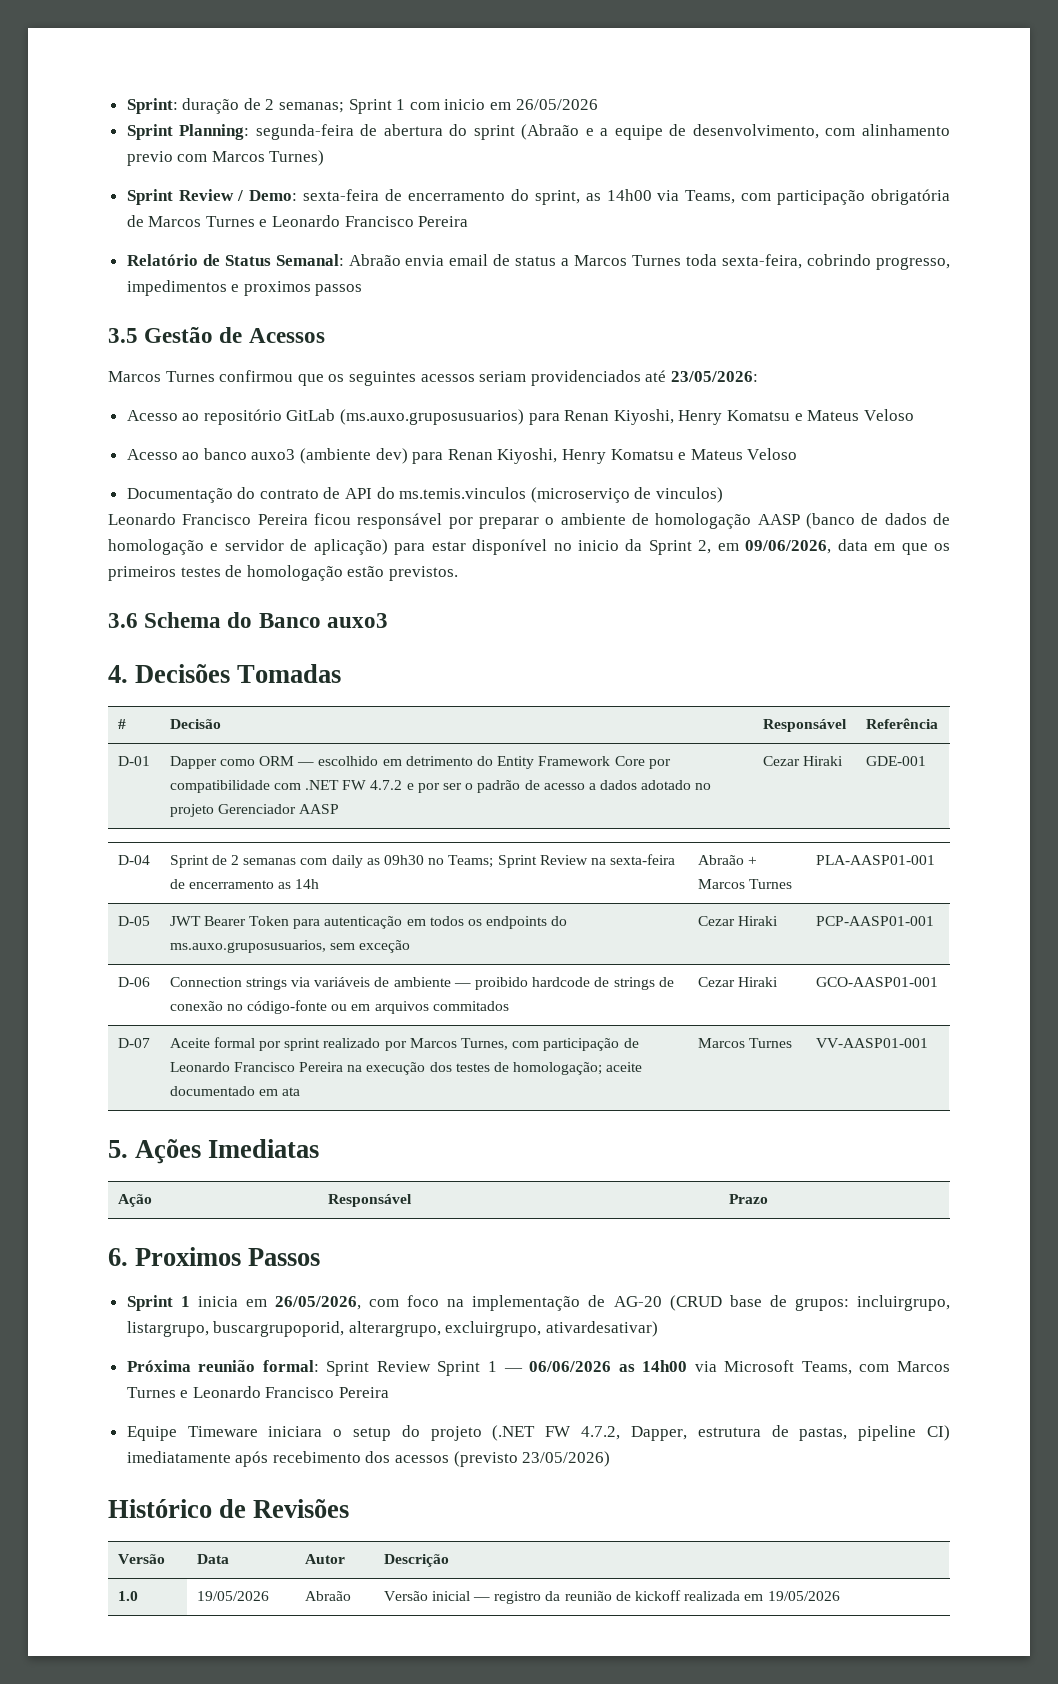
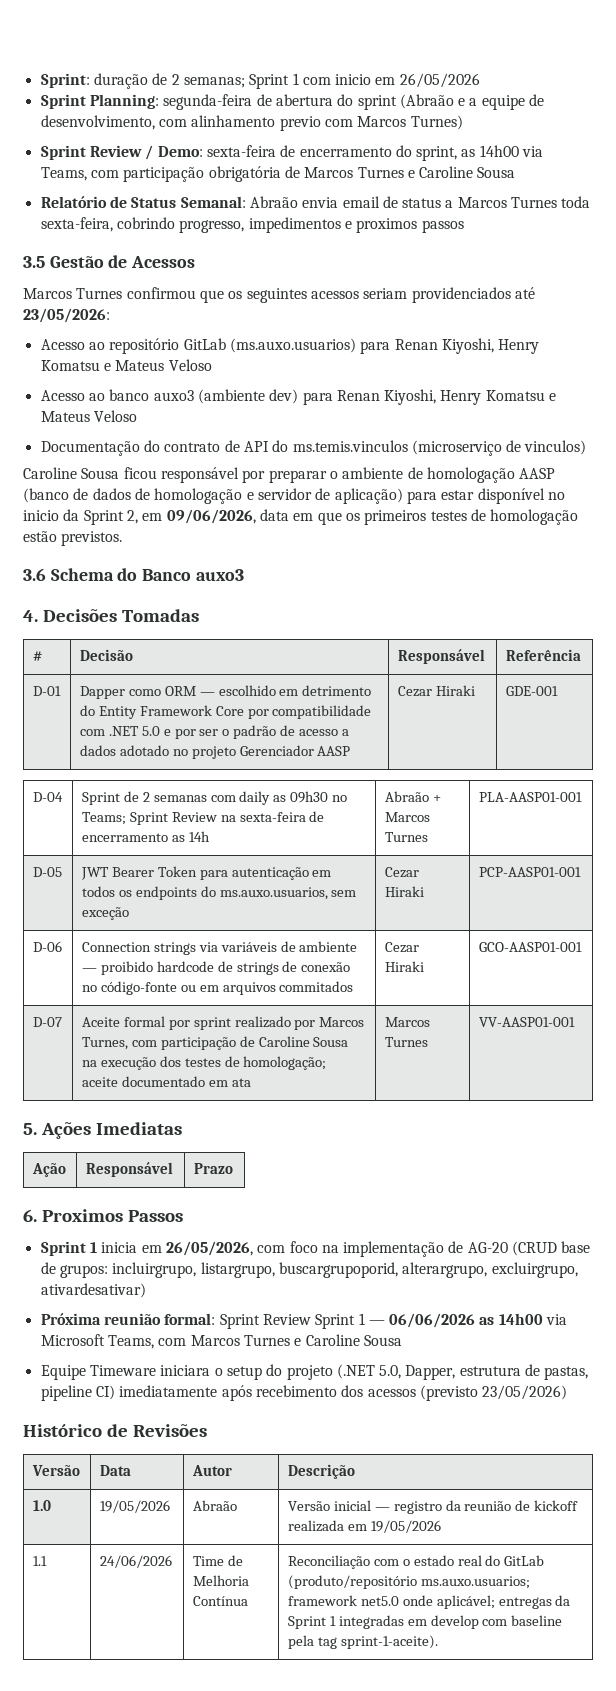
- Sprint Review / Demo: sexta-feira de encerramento do sprint, as 14h00 via Teams, com participação obrigatória de Marcos Turnes e Leonardo Francisco Pereira
+ Sprint Review / Demo: sexta-feira de encerramento do sprint, as 14h00 via Teams, com participação obrigatória de Marcos Turnes e Caroline Sousa
- Acesso ao repositório GitLab (ms.auxo.gruposusuarios) para Renan Kiyoshi, Henry Komatsu e Mateus Veloso
+ Acesso ao repositório GitLab (ms.auxo.usuarios) para Renan Kiyoshi, Henry Komatsu e Mateus Veloso
- Leonardo Francisco Pereira ficou responsável por preparar o ambiente de homologação AASP (banco de dados de homologação e servidor de aplicação) para estar disponível no inicio da Sprint 2, em 09/06/2026, data em que os primeiros testes de homologação estão previstos.
+ Caroline Sousa ficou responsável por preparar o ambiente de homologação AASP (banco de dados de homologação e servidor de aplicação) para estar disponível no inicio da Sprint 2, em 09/06/2026, data em que os primeiros testes de homologação estão previstos.
- D-01 | Dapper como ORM — escolhido em detrimento do Entity Framework Core por compatibilidade com .NET FW 4.7.2 e por ser o padrão de acesso a dados adotado no projeto Gerenciador AASP | Cezar Hiraki | GDE-001
+ D-01 | Dapper como ORM — escolhido em detrimento do Entity Framework Core por compatibilidade com .NET 5.0 e por ser o padrão de acesso a dados adotado no projeto Gerenciador AASP | Cezar Hiraki | GDE-001
- D-05 | JWT Bearer Token para autenticação em todos os endpoints do ms.auxo.gruposusuarios, sem exceção | Cezar Hiraki | PCP-AASP01-001
+ D-05 | JWT Bearer Token para autenticação em todos os endpoints do ms.auxo.usuarios, sem exceção | Cezar Hiraki | PCP-AASP01-001
- D-07 | Aceite formal por sprint realizado por Marcos Turnes, com participação de Leonardo Francisco Pereira na execução dos testes de homologação; aceite documentado em ata | Marcos Turnes | VV-AASP01-001
+ D-07 | Aceite formal por sprint realizado por Marcos Turnes, com participação de Caroline Sousa na execução dos testes de homologação; aceite documentado em ata | Marcos Turnes | VV-AASP01-001
- Próxima reunião formal: Sprint Review Sprint 1 — 06/06/2026 as 14h00 via Microsoft Teams, com Marcos Turnes e Leonardo Francisco Pereira
+ Próxima reunião formal: Sprint Review Sprint 1 — 06/06/2026 as 14h00 via Microsoft Teams, com Marcos Turnes e Caroline Sousa
- Equipe Timeware iniciara o setup do projeto (.NET FW 4.7.2, Dapper, estrutura de pastas, pipeline CI) imediatamente após recebimento dos acessos (previsto 23/05/2026)
+ Equipe Timeware iniciara o setup do projeto (.NET 5.0, Dapper, estrutura de pastas, pipeline CI) imediatamente após recebimento dos acessos (previsto 23/05/2026)
+ 1.1 | 24/06/2026 | Time de Melhoria Contínua | Reconciliação com o estado real do GitLab (produto/repositório ms.auxo.usuarios; framework net5.0 onde aplicável; entregas da Sprint 1 integradas em develop com baseline pela tag sprint-1-aceite).

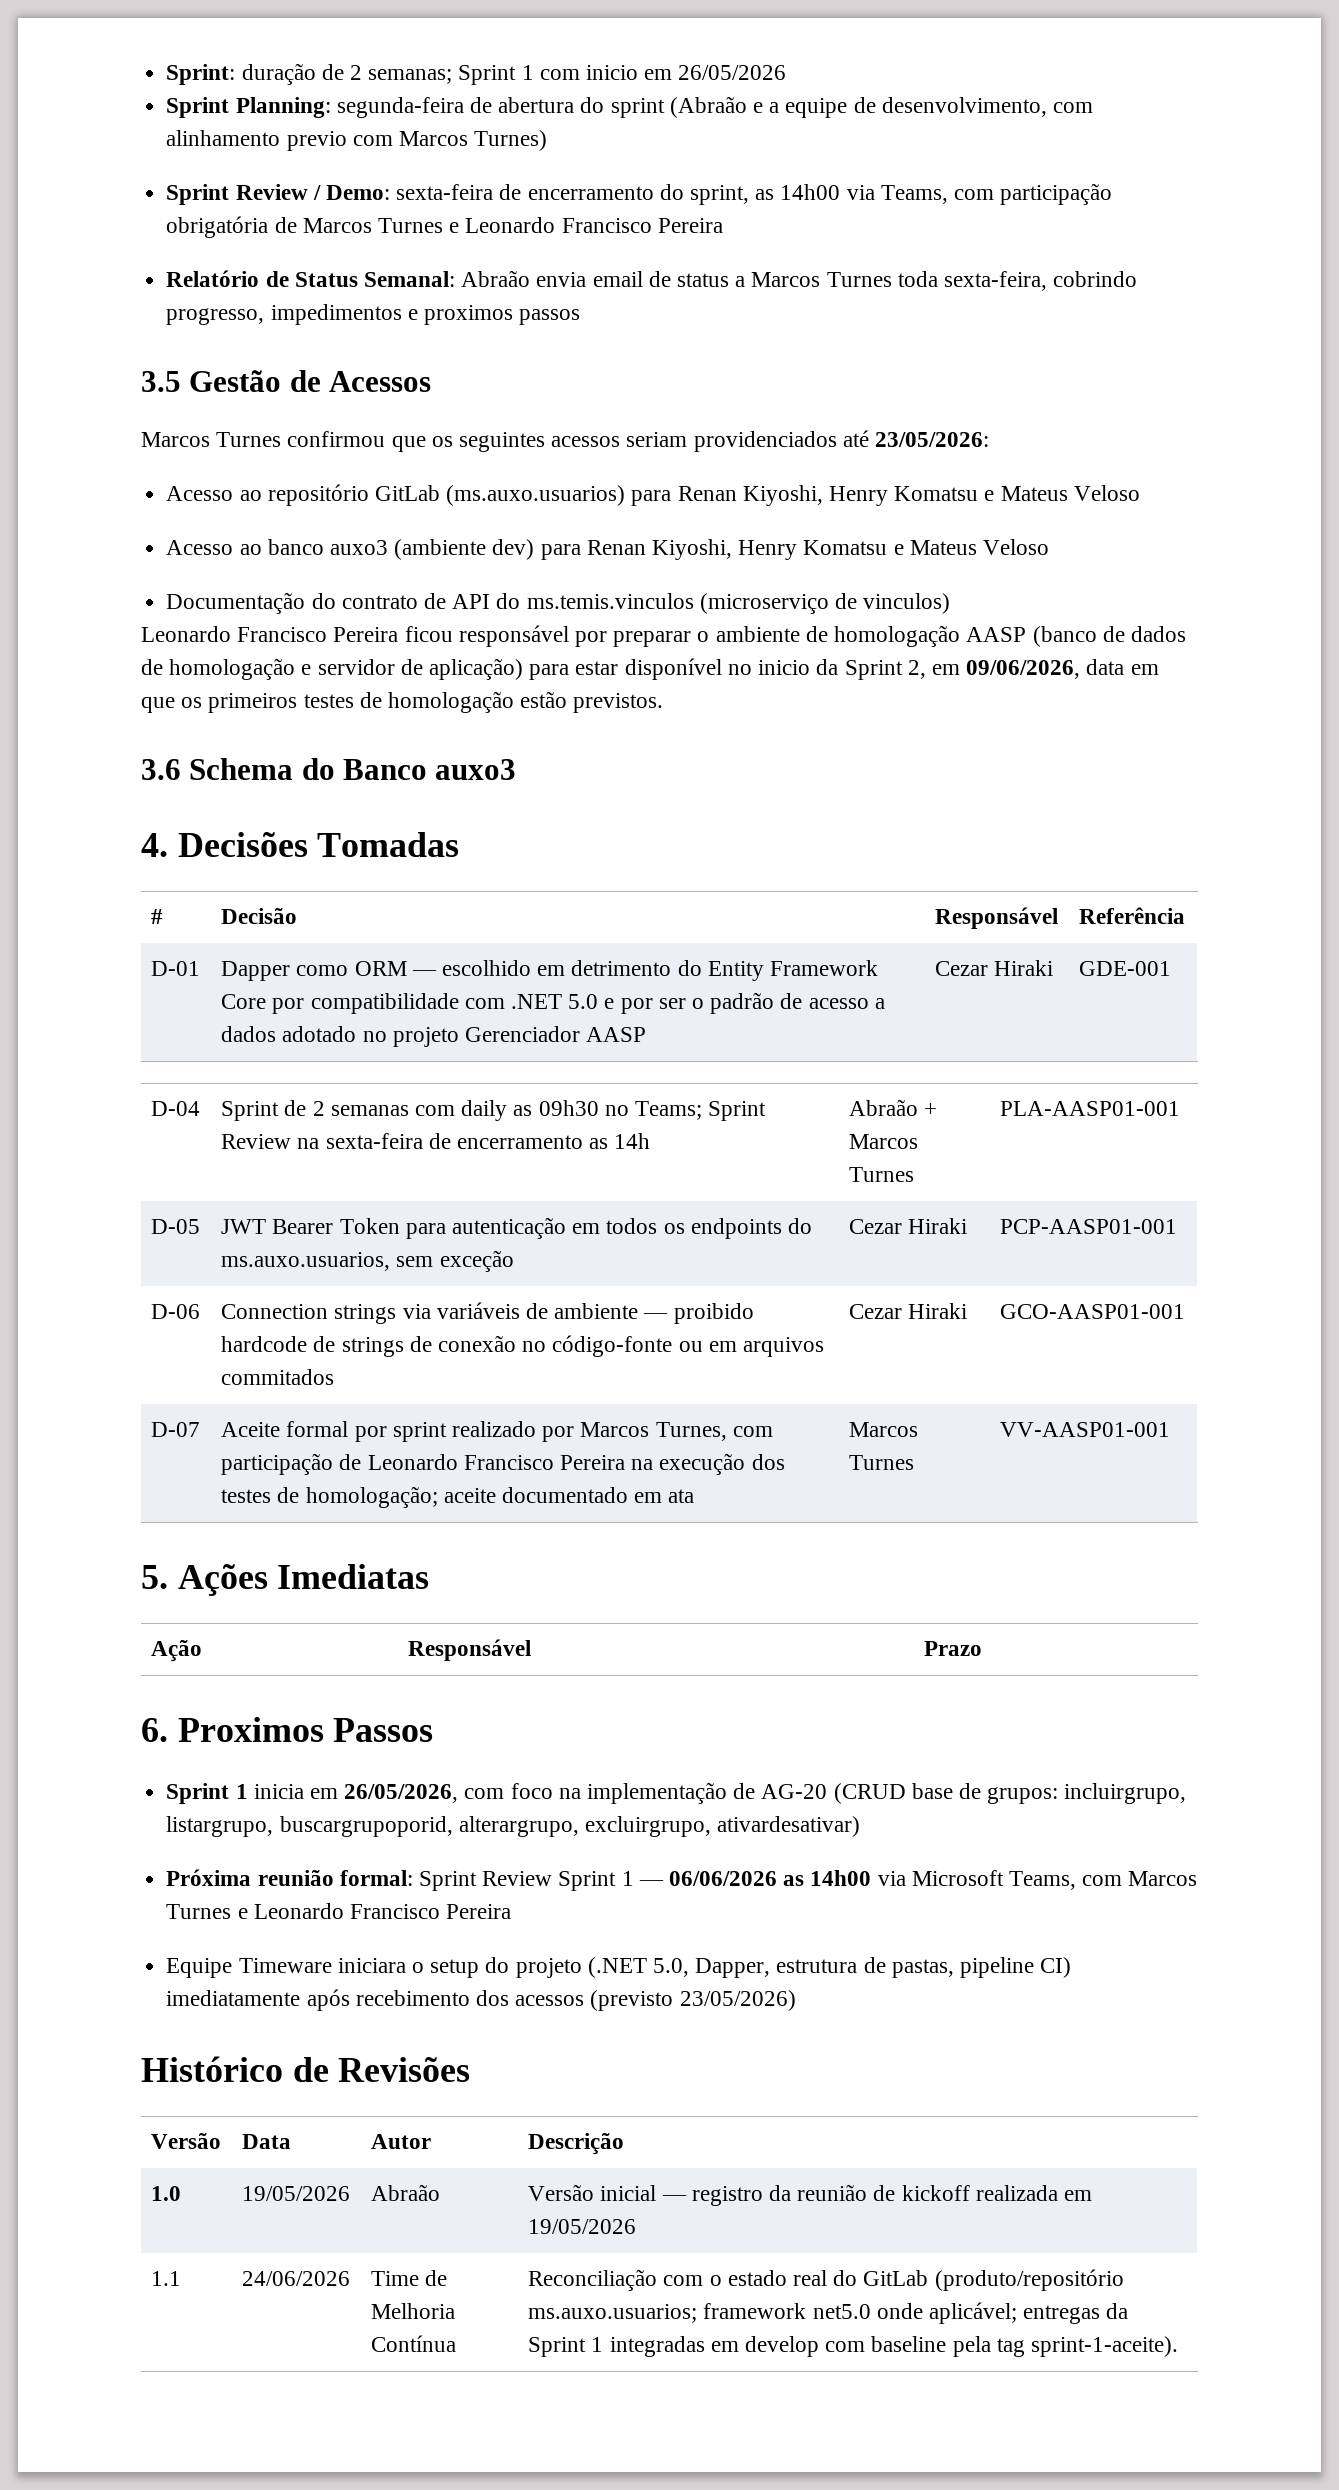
- Sprint Review / Demo: sexta-feira de encerramento do sprint, as 14h00 via Teams, com participação obrigatória de Marcos Turnes e Caroline Sousa
+ Sprint Review / Demo: sexta-feira de encerramento do sprint, as 14h00 via Teams, com participação obrigatória de Marcos Turnes e Leonardo Francisco Pereira
- Caroline Sousa ficou responsável por preparar o ambiente de homologação AASP (banco de dados de homologação e servidor de aplicação) para estar disponível no inicio da Sprint 2, em 09/06/2026, data em que os primeiros testes de homologação estão previstos.
+ Leonardo Francisco Pereira ficou responsável por preparar o ambiente de homologação AASP (banco de dados de homologação e servidor de aplicação) para estar disponível no inicio da Sprint 2, em 09/06/2026, data em que os primeiros testes de homologação estão previstos.
- D-07 | Aceite formal por sprint realizado por Marcos Turnes, com participação de Caroline Sousa na execução dos testes de homologação; aceite documentado em ata | Marcos Turnes | VV-AASP01-001
+ D-07 | Aceite formal por sprint realizado por Marcos Turnes, com participação de Leonardo Francisco Pereira na execução dos testes de homologação; aceite documentado em ata | Marcos Turnes | VV-AASP01-001
- Próxima reunião formal: Sprint Review Sprint 1 — 06/06/2026 as 14h00 via Microsoft Teams, com Marcos Turnes e Caroline Sousa
+ Próxima reunião formal: Sprint Review Sprint 1 — 06/06/2026 as 14h00 via Microsoft Teams, com Marcos Turnes e Leonardo Francisco Pereira

